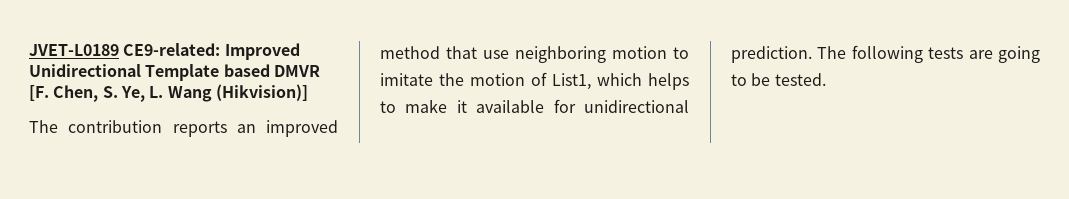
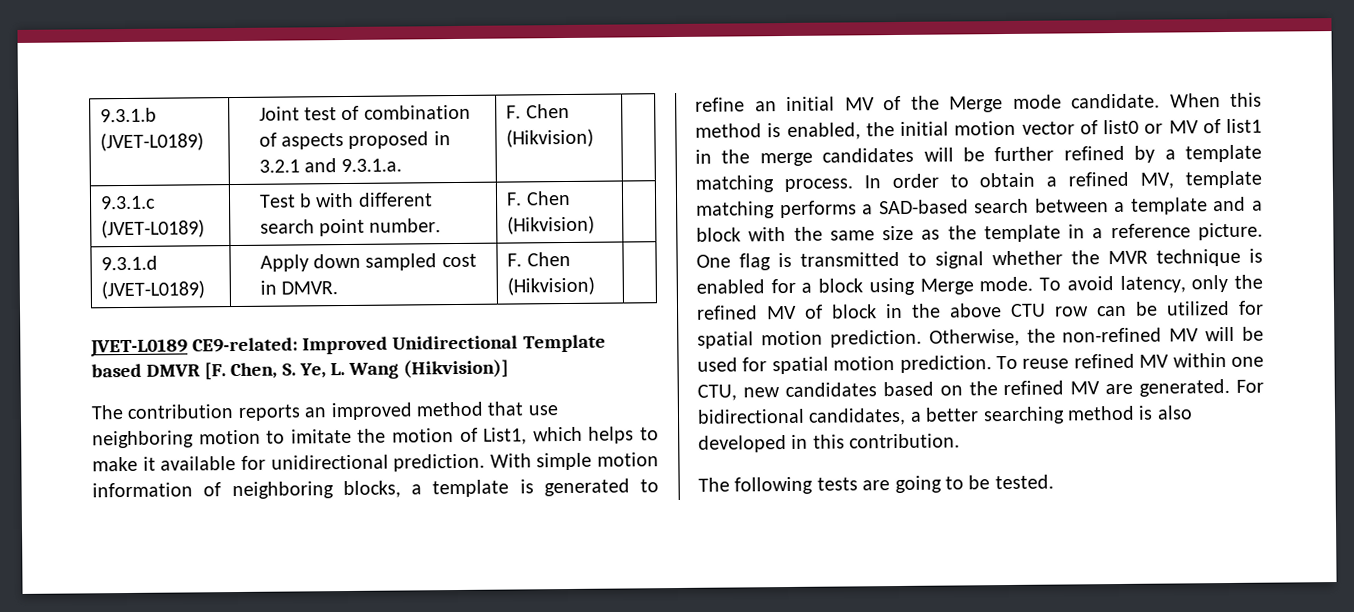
+ 9.3.1.b (JVET-L0189) | Joint test of combination of aspects proposed in 3.2.1 and 9.3.1.a. | F. Chen (Hikvision) |
+ 9.3.1.c (JVET-L0189) | Test b with different search point number. | F. Chen (Hikvision) |
+ 9.3.1.d (JVET-L0189) | Apply down sampled cost in DMVR. | F. Chen (Hikvision) |
- The contribution reports an improved method that use neighboring motion to imitate the motion of List1, which helps to make it available for unidirectional prediction. The following tests are going to be tested.
+ The contribution reports an improved method that use neighboring motion to imitate the motion of List1, which helps to make it available for unidirectional prediction. With simple motion information of neighboring blocks, a template is generated to refine an initial MV of the Merge mode candidate. When this method is enabled, the initial motion vector of list0 or MV of list1 in the merge candidates will be further refined by a template matching process. In order to obtain a refined MV, template matching performs a SAD-based search between a template and a block with the same size as the template in a reference picture. One flag is transmitted to signal whether the MVR technique is enabled for a block using Merge mode. To avoid latency, only the refined MV of block in the above CTU row can be utilized for spatial motion prediction. Otherwise, the non-refined MV will be used for spatial motion prediction. To reuse refined MV within one CTU, new candidates based on the refined MV are generated. For bidirectional candidates, a better searching method is also developed in this contribution.
+ The following tests are going to be tested.

